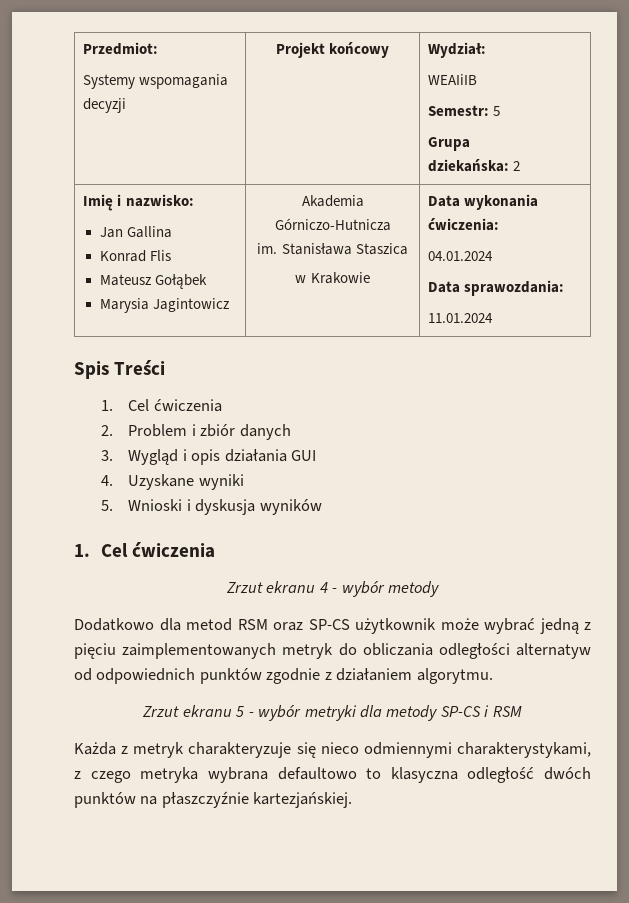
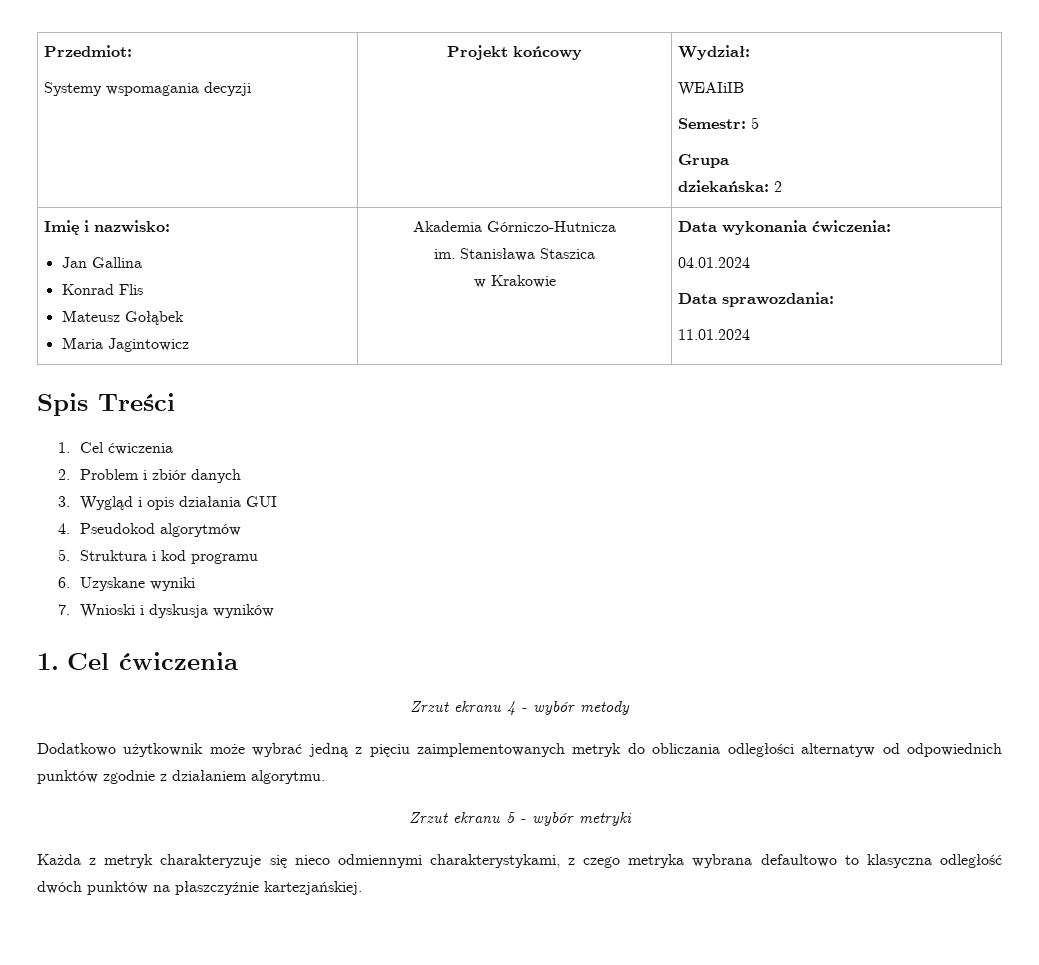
  Imię i nazwisko:
  Jan Gallina
  Konrad Flis
  Mateusz Gołąbek
- Marysia Jagintowicz | Akademia Górniczo-Hutnicza
+ Maria Jagintowicz | Akademia Górniczo-Hutnicza
- 4. Uzyskane wyniki
+ 4. Pseudokod algorytmów
+ 5. Struktura i kod programu
+ 6. Uzyskane wyniki
- 5. Wnioski i dyskusja wyników
+ 7. Wnioski i dyskusja wyników
- Dodatkowo dla metod RSM oraz SP-CS użytkownik może wybrać jedną z pięciu zaimplementowanych metryk do obliczania odległości alternatyw od odpowiednich punktów zgodnie z działaniem algorytmu.
+ Dodatkowo użytkownik może wybrać jedną z pięciu zaimplementowanych metryk do obliczania odległości alternatyw od odpowiednich punktów zgodnie z działaniem algorytmu.
- Zrzut ekranu 5 - wybór metryki dla metody SP-CS i RSM
+ Zrzut ekranu 5 - wybór metryki

